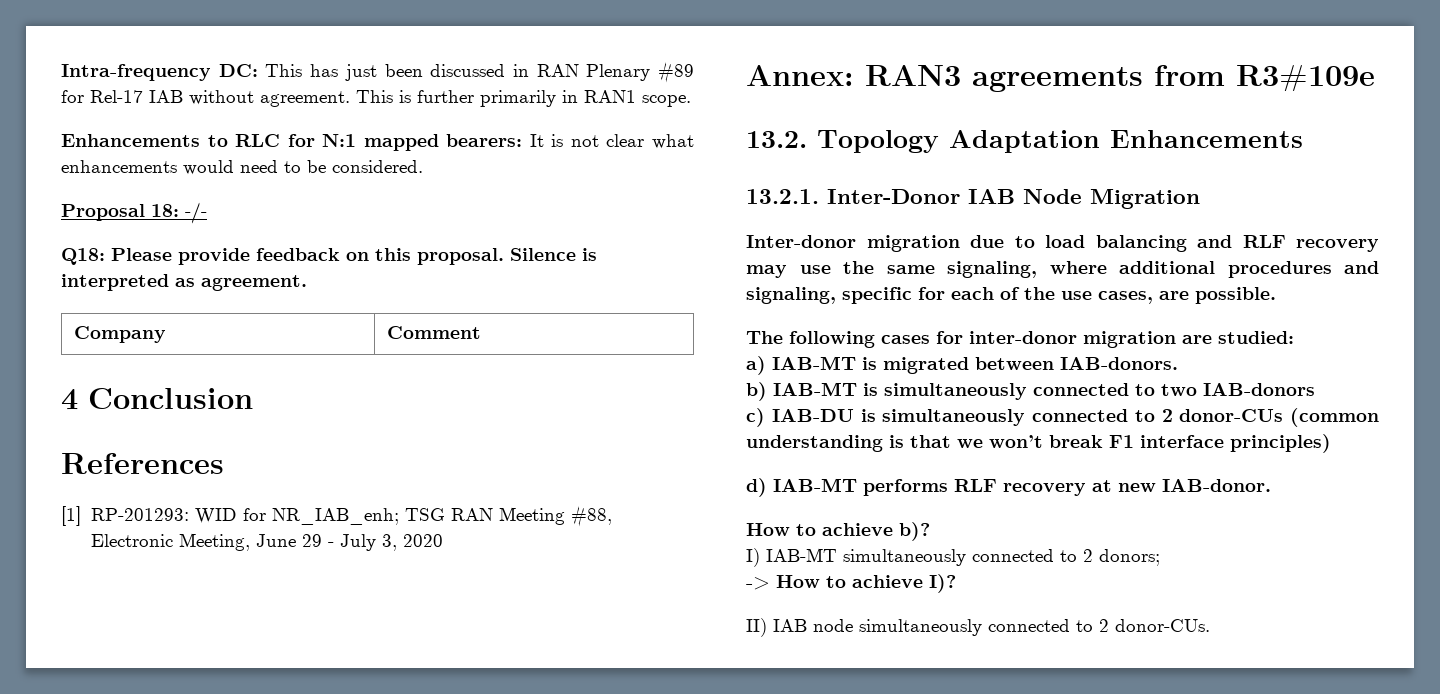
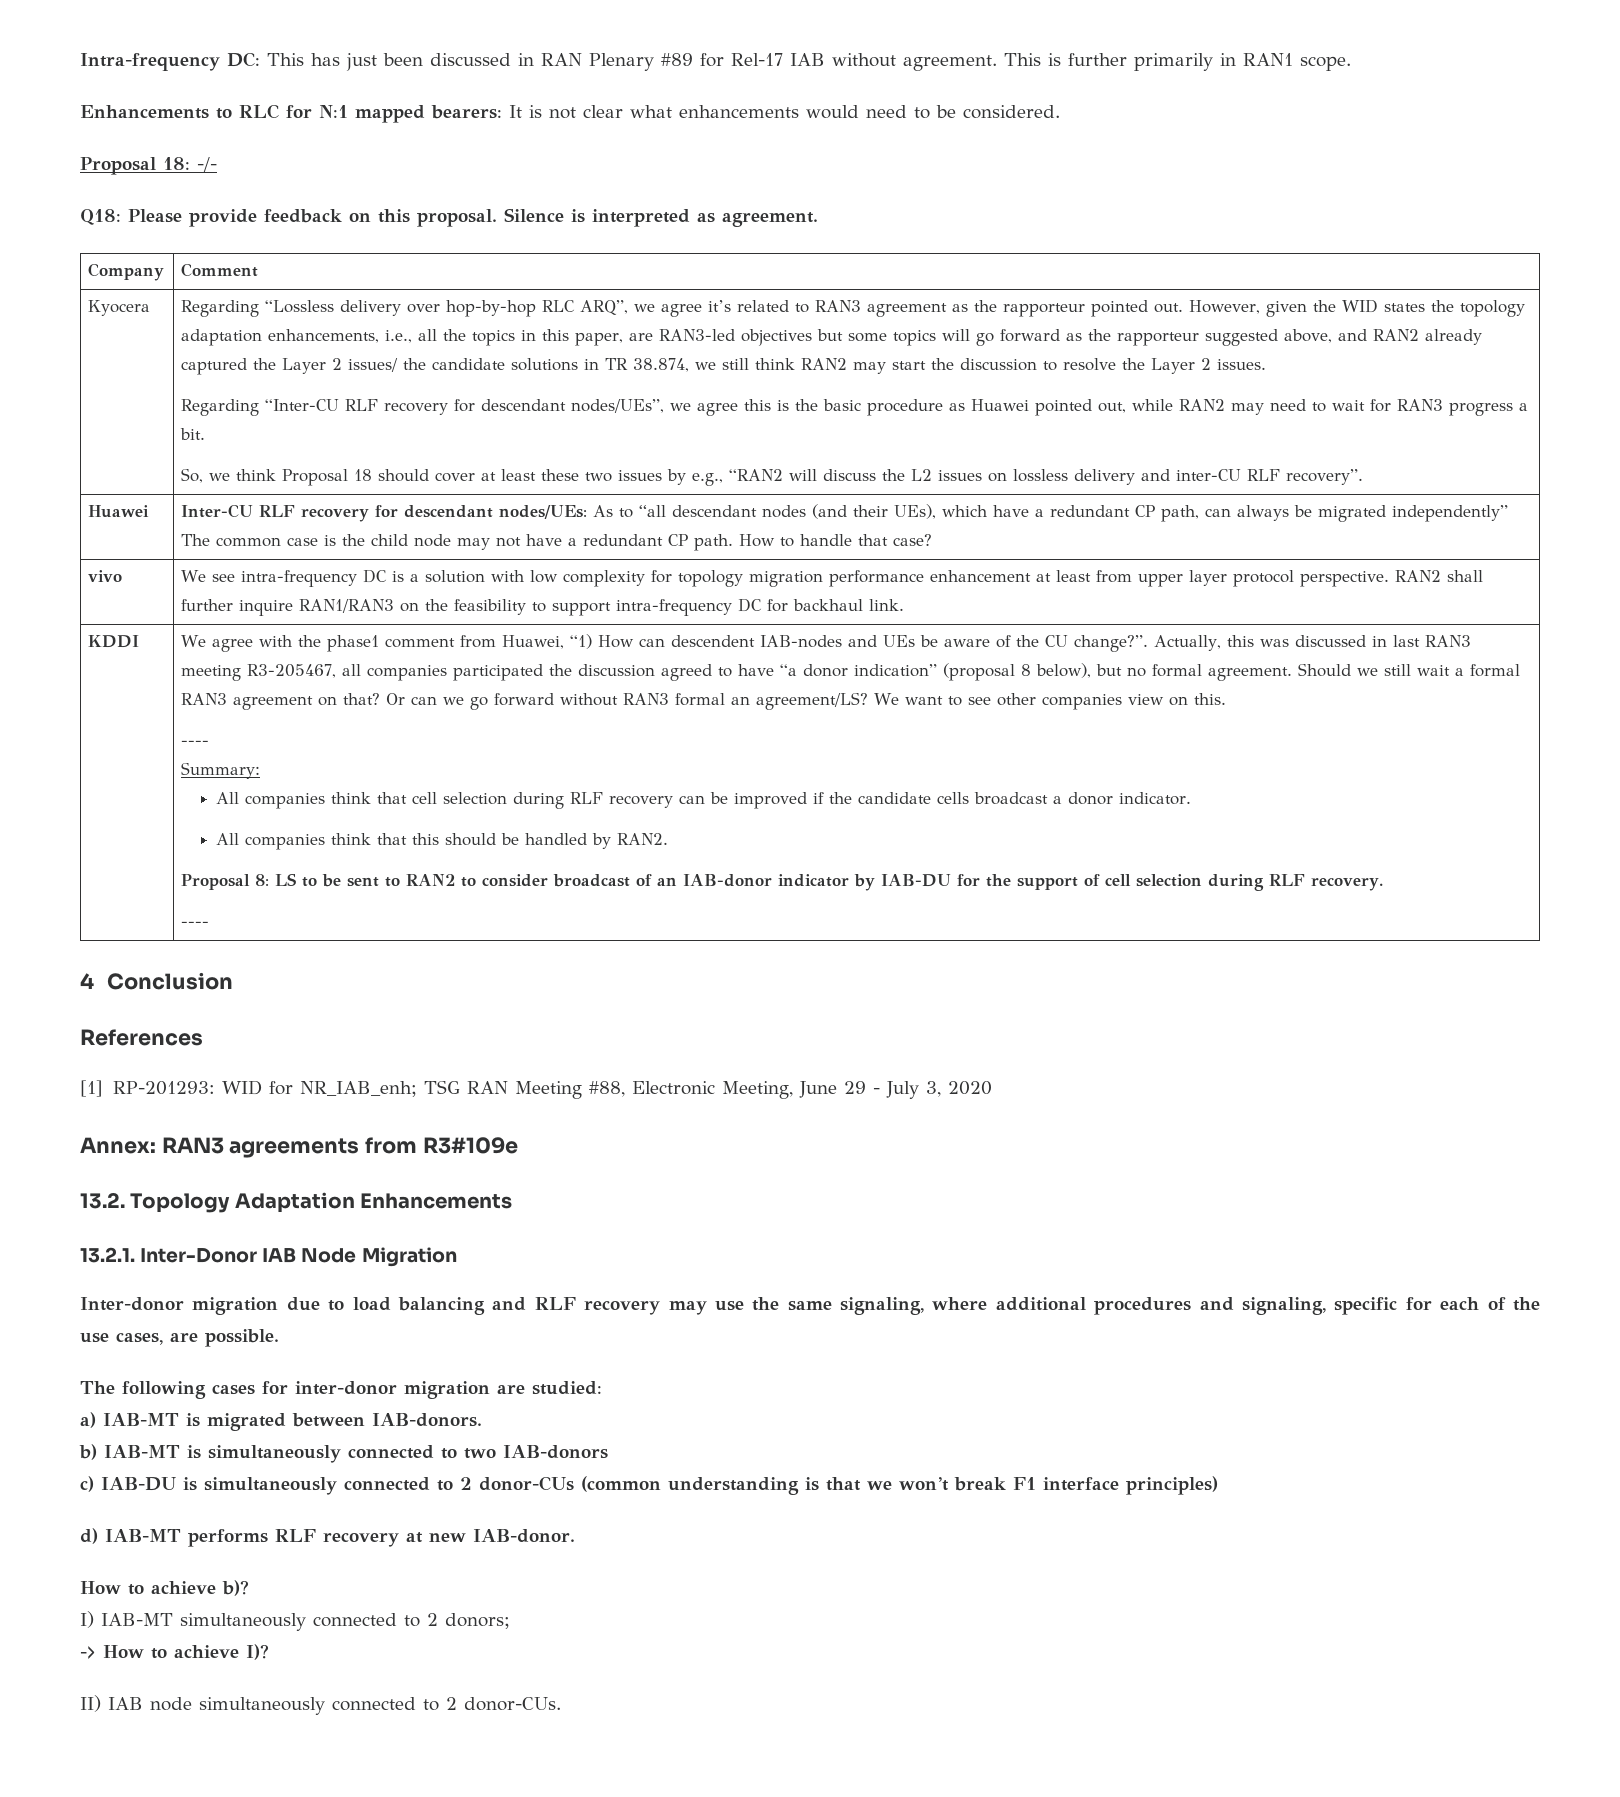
+ Kyocera | Regarding “Lossless delivery over hop-by-hop RLC ARQ”, we agree it’s related to RAN3 agreement as the rapporteur pointed out. However, given the WID states the topology adaptation enhancements, i.e., all the topics in this paper, are RAN3-led objectives but some topics will go forward as the rapporteur suggested above, and RAN2 already captured the Layer 2 issues/ the candidate solutions in TR 38.874, we still think RAN2 may start the discussion to resolve the Layer 2 issues.
+ Regarding “Inter-CU RLF recovery for descendant nodes/UEs”, we agree this is the basic procedure as Huawei pointed out, while RAN2 may need to wait for RAN3 progress a bit.
+ So, we think Proposal 18 should cover at least these two issues by e.g., “RAN2 will discuss the L2 issues on lossless delivery and inter-CU RLF recovery”.
+ Huawei | Inter-CU RLF recovery for descendant nodes/UEs: As to “all descendant nodes (and their UEs), which have a redundant CP path, can always be migrated independently” The common case is the child node may not have a redundant CP path. How to handle that case?
+ vivo | We see intra-frequency DC is a solution with low complexity for topology migration performance enhancement at least from upper layer protocol perspective. RAN2 shall further inquire RAN1/RAN3 on the feasibility to support intra-frequency DC for backhaul link.
+ KDDI | We agree with the phase1 comment from Huawei, “1) How can descendent IAB-nodes and UEs be aware of the CU change?”. Actually, this was discussed in last RAN3 meeting R3-205467, all companies participated the discussion agreed to have “a donor indication” (proposal 8 below), but no formal agreement. Should we still wait a formal RAN3 agreement on that? Or can we go forward without RAN3 formal an agreement/LS? We want to see other companies view on this.
+ ----
+ Summary:
+ All companies think that cell selection during RLF recovery can be improved if the candidate cells broadcast a donor indicator.
+ All companies think that this should be handled by RAN2.
+ Proposal 8: LS to be sent to RAN2 to consider broadcast of an IAB-donor indicator by IAB-DU for the support of cell selection during RLF recovery.
+ ----

